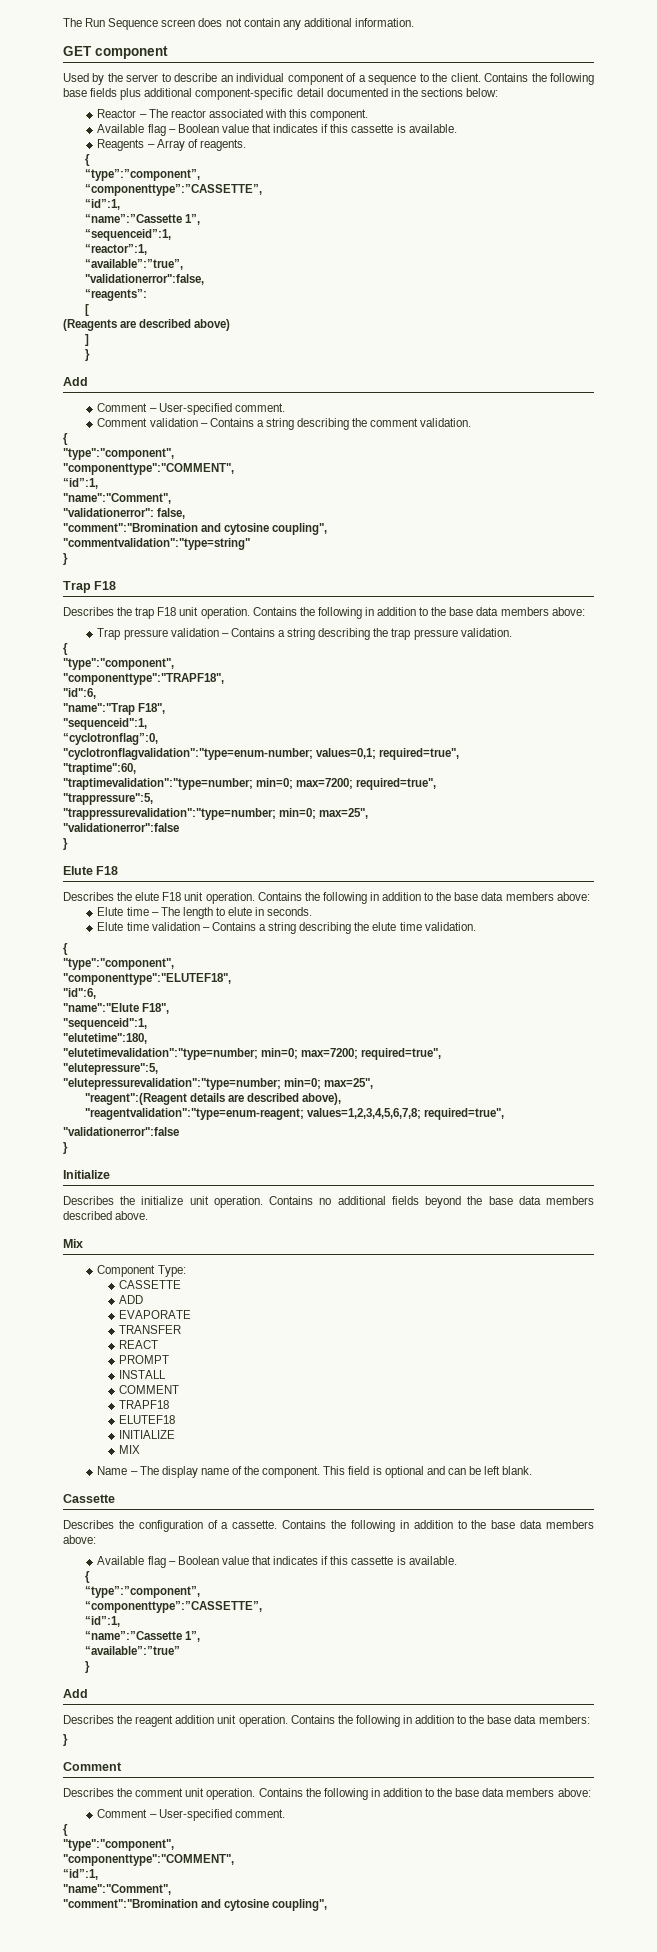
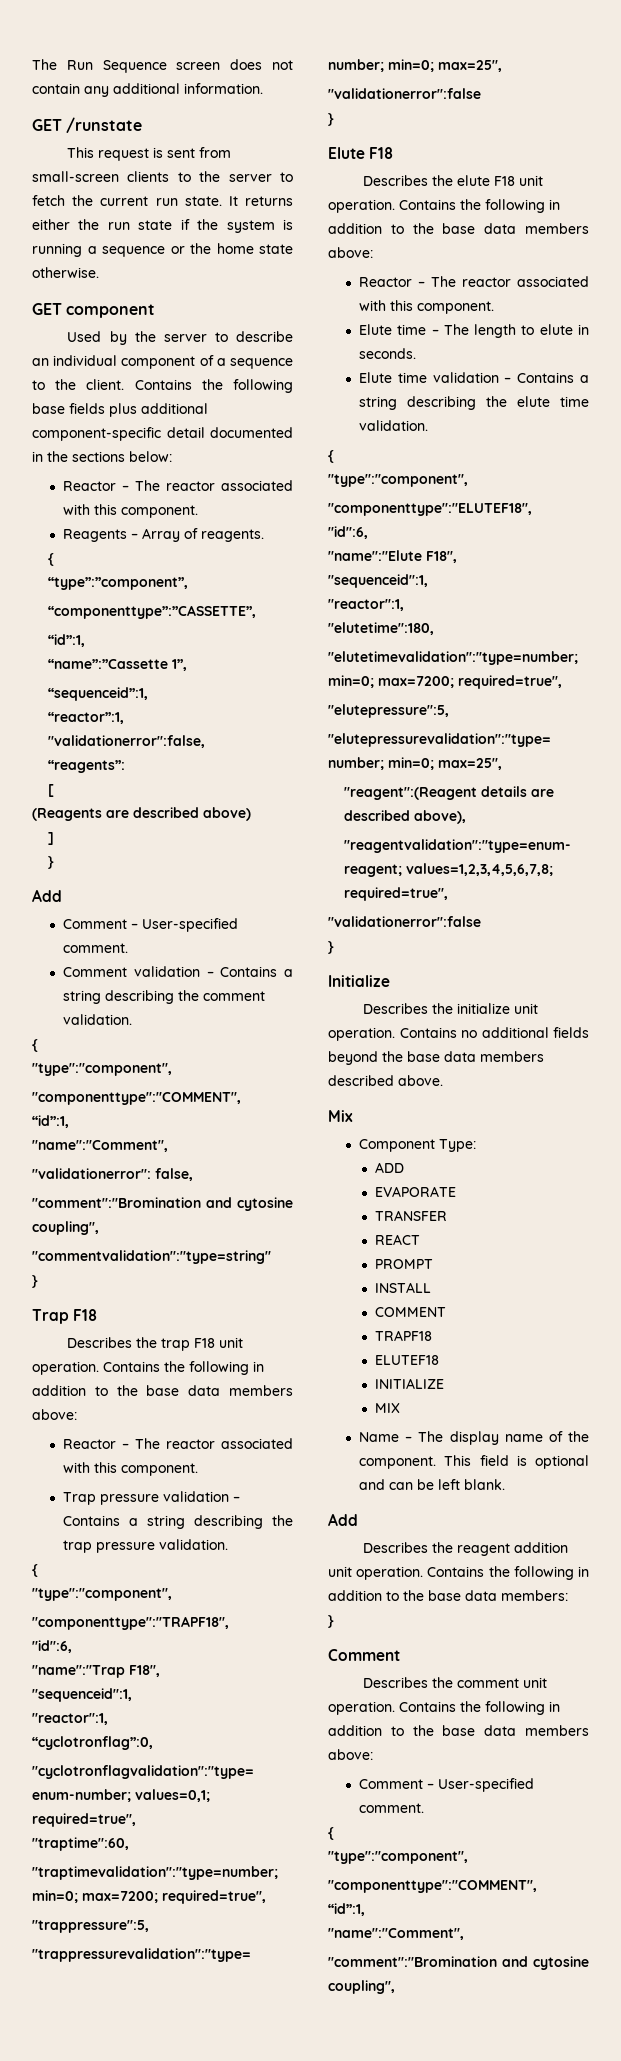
+ GET /runstate
+ This request is sent from small-screen clients to the server to fetch the current run state. It returns either the run state if the system is running a sequence or the home state otherwise.
  Contains the following base fields plus additional component-specific detail documented in the sections below:
  Reactor – The reactor associated with this component.
- Available flag – Boolean value that indicates if this cassette is available.
- “available”:”true”,
  Describes the trap F18 unit operation. Contains the following in addition to the base data members above:
+ Reactor – The reactor associated with this component.
  "name":"Trap F18",
  "sequenceid":1,
+ "reactor":1,
  Describes the elute F18 unit operation. Contains the following in addition to the base data members above:
+ Reactor – The reactor associated with this component.
  "name":"Elute F18",
  "sequenceid":1,
+ "reactor":1,
- CASSETTE
- Cassette
- Describes the configuration of a cassette. Contains the following in addition to the base data members above:
- Available flag – Boolean value that indicates if this cassette is available.
- {
- “type”:”component”,
- “componenttype”:”CASSETTE”,
- “id”:1,
- “name”:”Cassette 1”,
- “available”:”true”
- }

